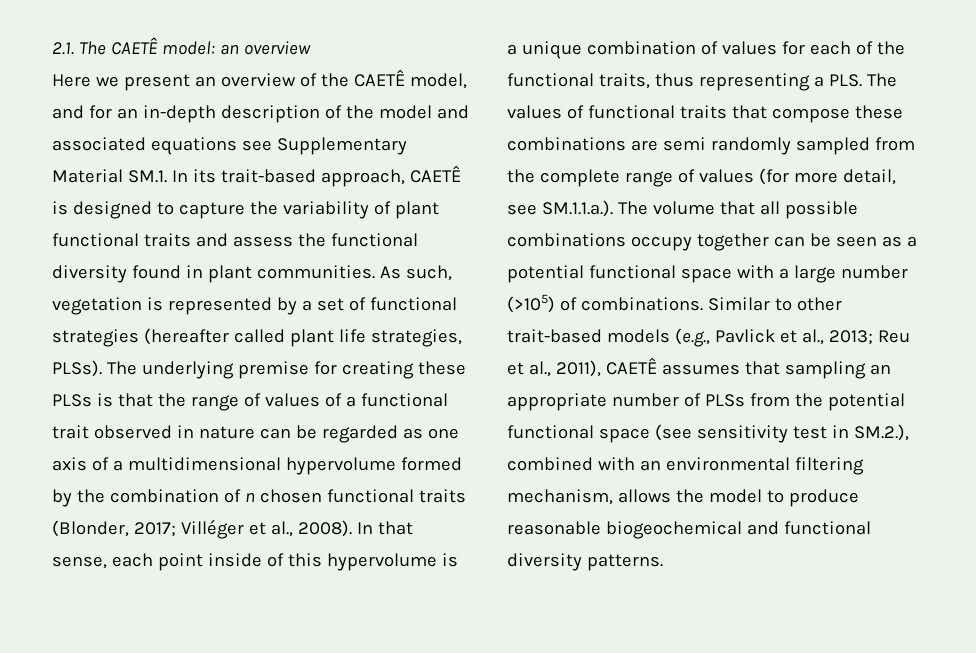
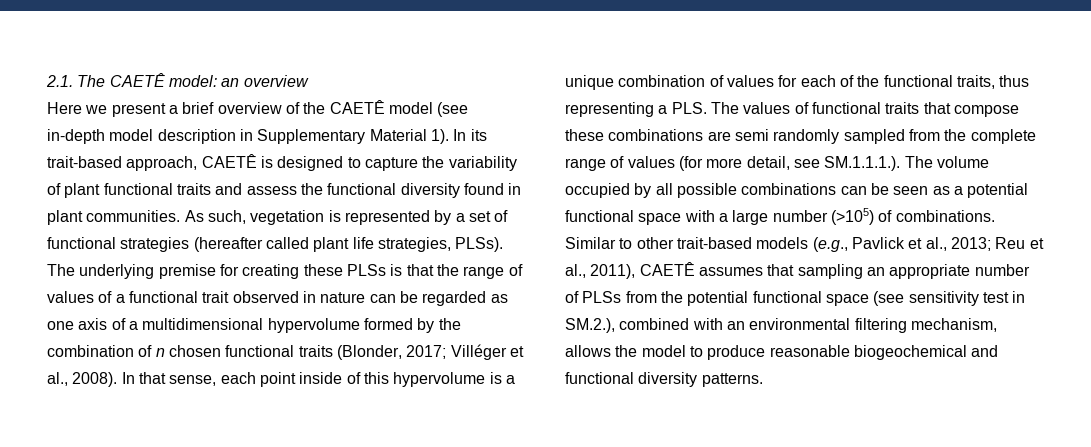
- Here we present an overview of the CAETÊ model, and for an in-depth description of the model and associated equations see Supplementary Material SM.1. In its trait-based approach, CAETÊ is designed to capture the variability of plant functional traits and assess the functional diversity found in plant communities.
+ Here we present a brief overview of the CAETÊ model (see in-depth model description in Supplementary Material 1). In its trait-based approach, CAETÊ is designed to capture the variability of plant functional traits and assess the functional diversity found in plant communities.
- In that sense, each point inside of this hypervolume is a unique combination of values for each of the functional traits, thus representing a PLS. The values of functional traits that compose these combinations are semi randomly sampled from the complete range of values (for more detail, see SM.1.1.a.). The volume that all possible combinations occupy together can be seen as a potential functional space with a large number (>105) of combinations.
+ In that sense, each point inside of this hypervolume is a unique combination of values for each of the functional traits, thus representing a PLS. The values of functional traits that compose these combinations are semi randomly sampled from the complete range of values (for more detail, see SM.1.1.1.). The volume occupied by all possible combinations can be seen as a potential functional space with a large number (>105) of combinations.

